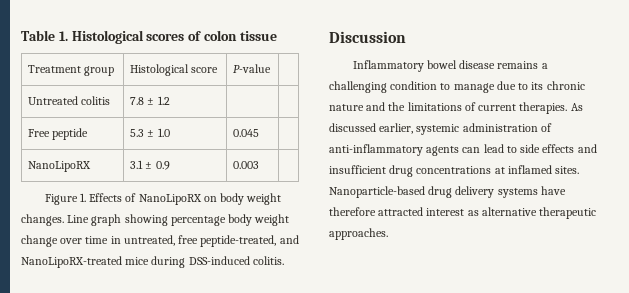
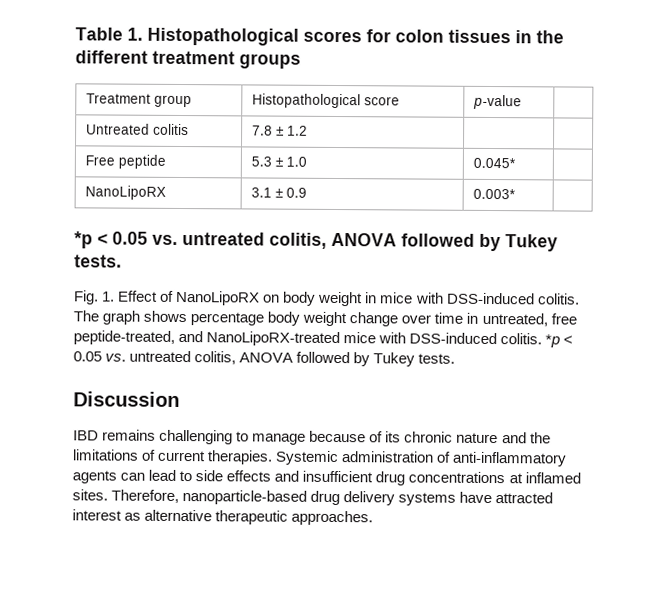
- Table 1. Histological scores of colon tissue
+ Table 1. Histopathological scores for colon tissues in the different treatment groups
- Treatment group | Histological score | P-value |
+ Treatment group | Histopathological score | p-value |
- Free peptide | 5.3 ± 1.0 | 0.045 |
+ Free peptide | 5.3 ± 1.0 | 0.045* |
- NanoLipoRX | 3.1 ± 0.9 | 0.003 |
- Figure 1. Effects of NanoLipoRX on body weight changes. Line graph showing percentage body weight change over time in untreated, free peptide-treated, and NanoLipoRX-treated mice during DSS-induced colitis.
+ NanoLipoRX | 3.1 ± 0.9 | 0.003* |
+ *p < 0.05 vs. untreated colitis, ANOVA followed by Tukey tests.
+ Fig. 1. Effect of NanoLipoRX on body weight in mice with DSS-induced colitis. The graph shows percentage body weight change over time in untreated, free peptide-treated, and NanoLipoRX-treated mice with DSS-induced colitis. *p < 0.05 vs. untreated colitis, ANOVA followed by Tukey tests.
  Discussion
- Inflammatory bowel disease remains a challenging condition to manage due to its chronic nature and the limitations of current therapies.
+ IBD remains challenging to manage because of its chronic nature and the limitations of current therapies.
- As discussed earlier, systemic administration of anti-inflammatory agents can lead to side effects and insufficient drug concentrations at inflamed sites.
+ Systemic administration of anti-inflammatory agents can lead to side effects and insufficient drug concentrations at inflamed sites.
- Nanoparticle-based drug delivery systems have therefore attracted interest as alternative therapeutic approaches.
+ Therefore, nanoparticle-based drug delivery systems have attracted interest as alternative therapeutic approaches.

